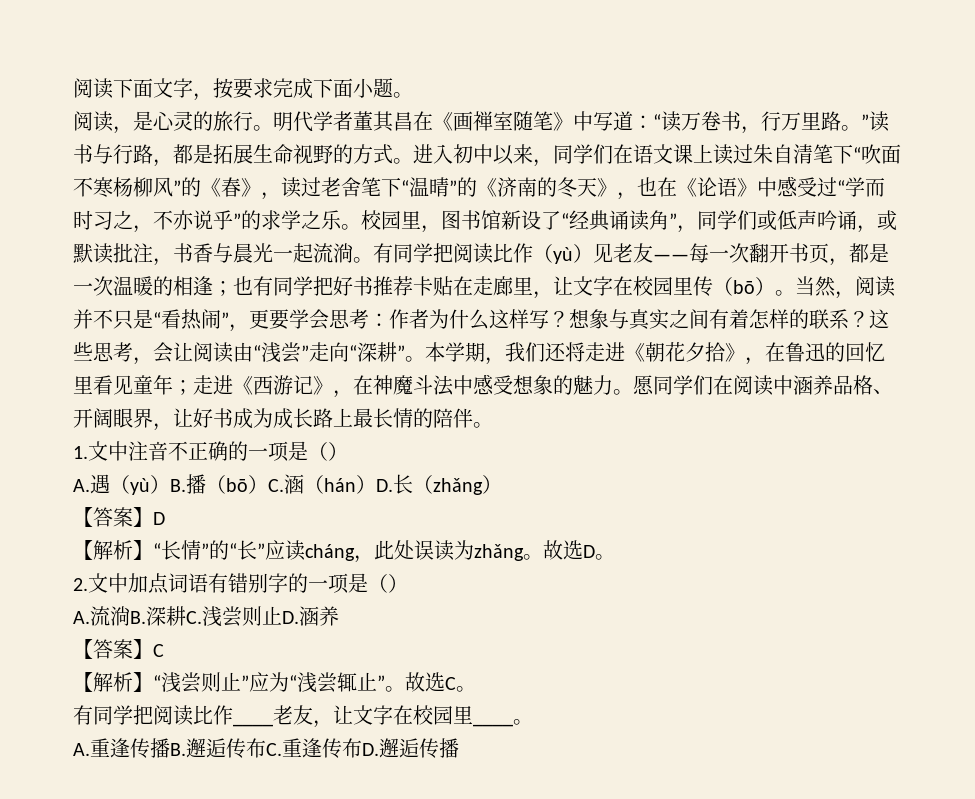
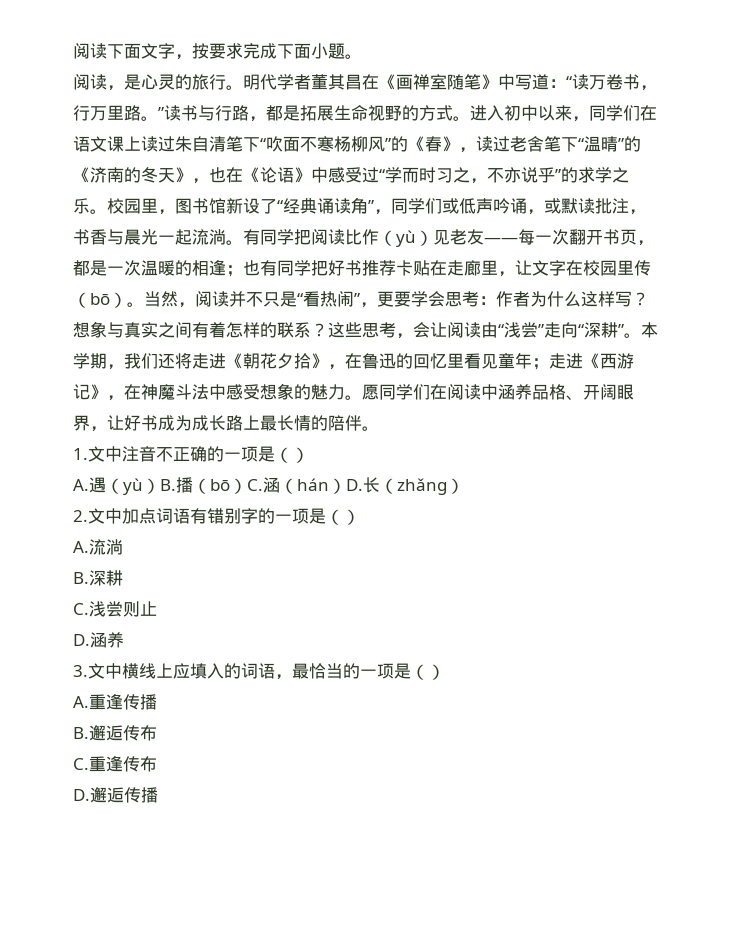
- 【答案】D
- 【解析】“长情”的“长”应读cháng，此处误读为zhǎng。故选D。
- A.流淌B.深耕C.浅尝则止D.涵养
+ A.流淌
+ B.深耕
+ C.浅尝则止
+ D.涵养
- 【答案】C
- 【解析】“浅尝则止”应为“浅尝辄止”。故选C。
- 有同学把阅读比作____老友，让文字在校园里____。
+ 3.文中横线上应填入的词语，最恰当的一项是（）
- A.重逢传播B.邂逅传布C.重逢传布D.邂逅传播
+ A.重逢传播
+ B.邂逅传布
+ C.重逢传布
+ D.邂逅传播

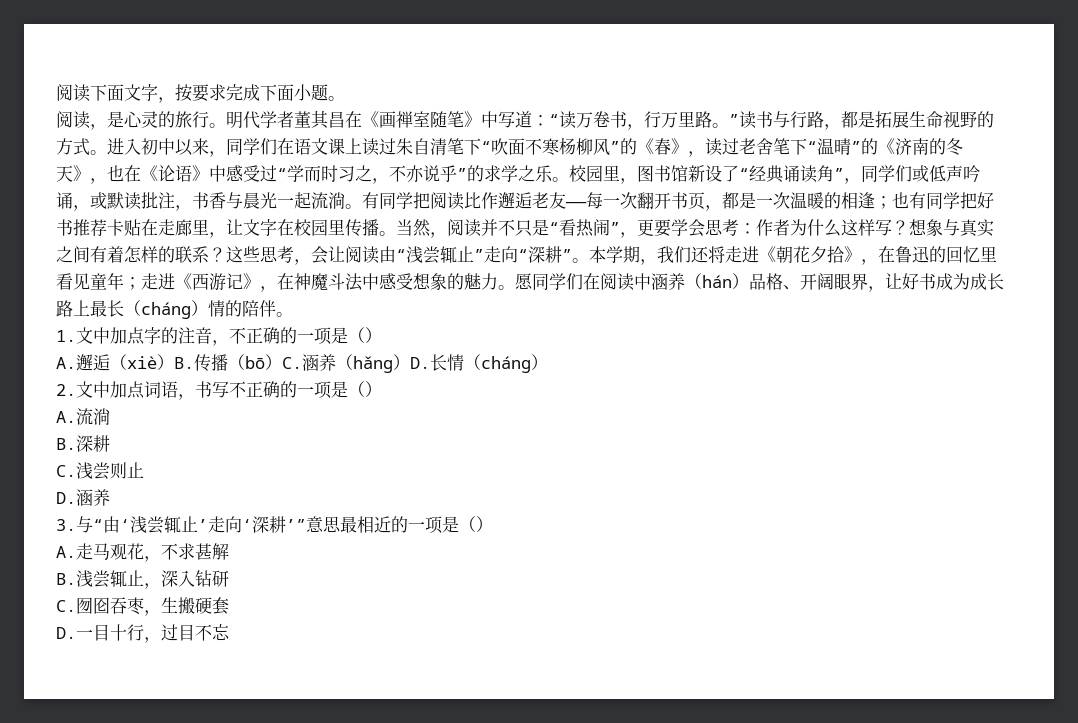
- 有同学把阅读比作（yù）见老友——每一次翻开书页，都是一次温暖的相逢；也有同学把好书推荐卡贴在走廊里，让文字在校园里传（bō）。
+ 有同学把阅读比作邂逅老友——每一次翻开书页，都是一次温暖的相逢；也有同学把好书推荐卡贴在走廊里，让文字在校园里传播。
- 这些思考，会让阅读由“浅尝”走向“深耕”。
+ 这些思考，会让阅读由“浅尝辄止”走向“深耕”。
- 愿同学们在阅读中涵养品格、开阔眼界，让好书成为成长路上最长情的陪伴。
+ 愿同学们在阅读中涵养（hán）品格、开阔眼界，让好书成为成长路上最长（cháng）情的陪伴。
- 1.文中注音不正确的一项是（）
- A.遇（yù）B.播（bō）C.涵（hán）D.长（zhǎng）
+ 1.文中加点字的注音，不正确的一项是（）
+ A.邂逅（xiè）B.传播（bō）C.涵养（hǎng）D.长情（cháng）
- 2.文中加点词语有错别字的一项是（）
+ 2.文中加点词语，书写不正确的一项是（）
- 3.文中横线上应填入的词语，最恰当的一项是（）
- A.重逢传播
- B.邂逅传布
- C.重逢传布
- D.邂逅传播
+ 3.与“由‘浅尝辄止’走向‘深耕’”意思最相近的一项是（）
+ A.走马观花，不求甚解
+ B.浅尝辄止，深入钻研
+ C.囫囵吞枣，生搬硬套
+ D.一目十行，过目不忘

